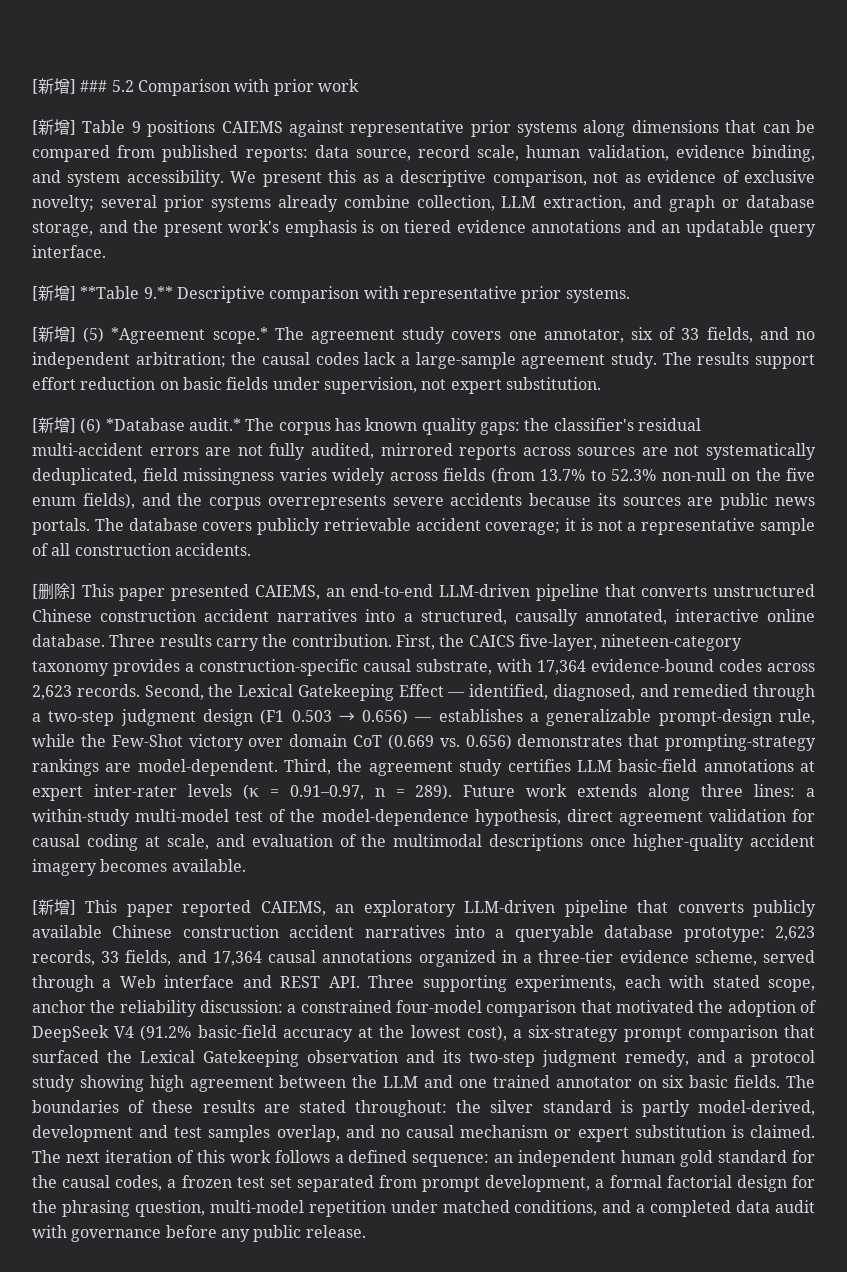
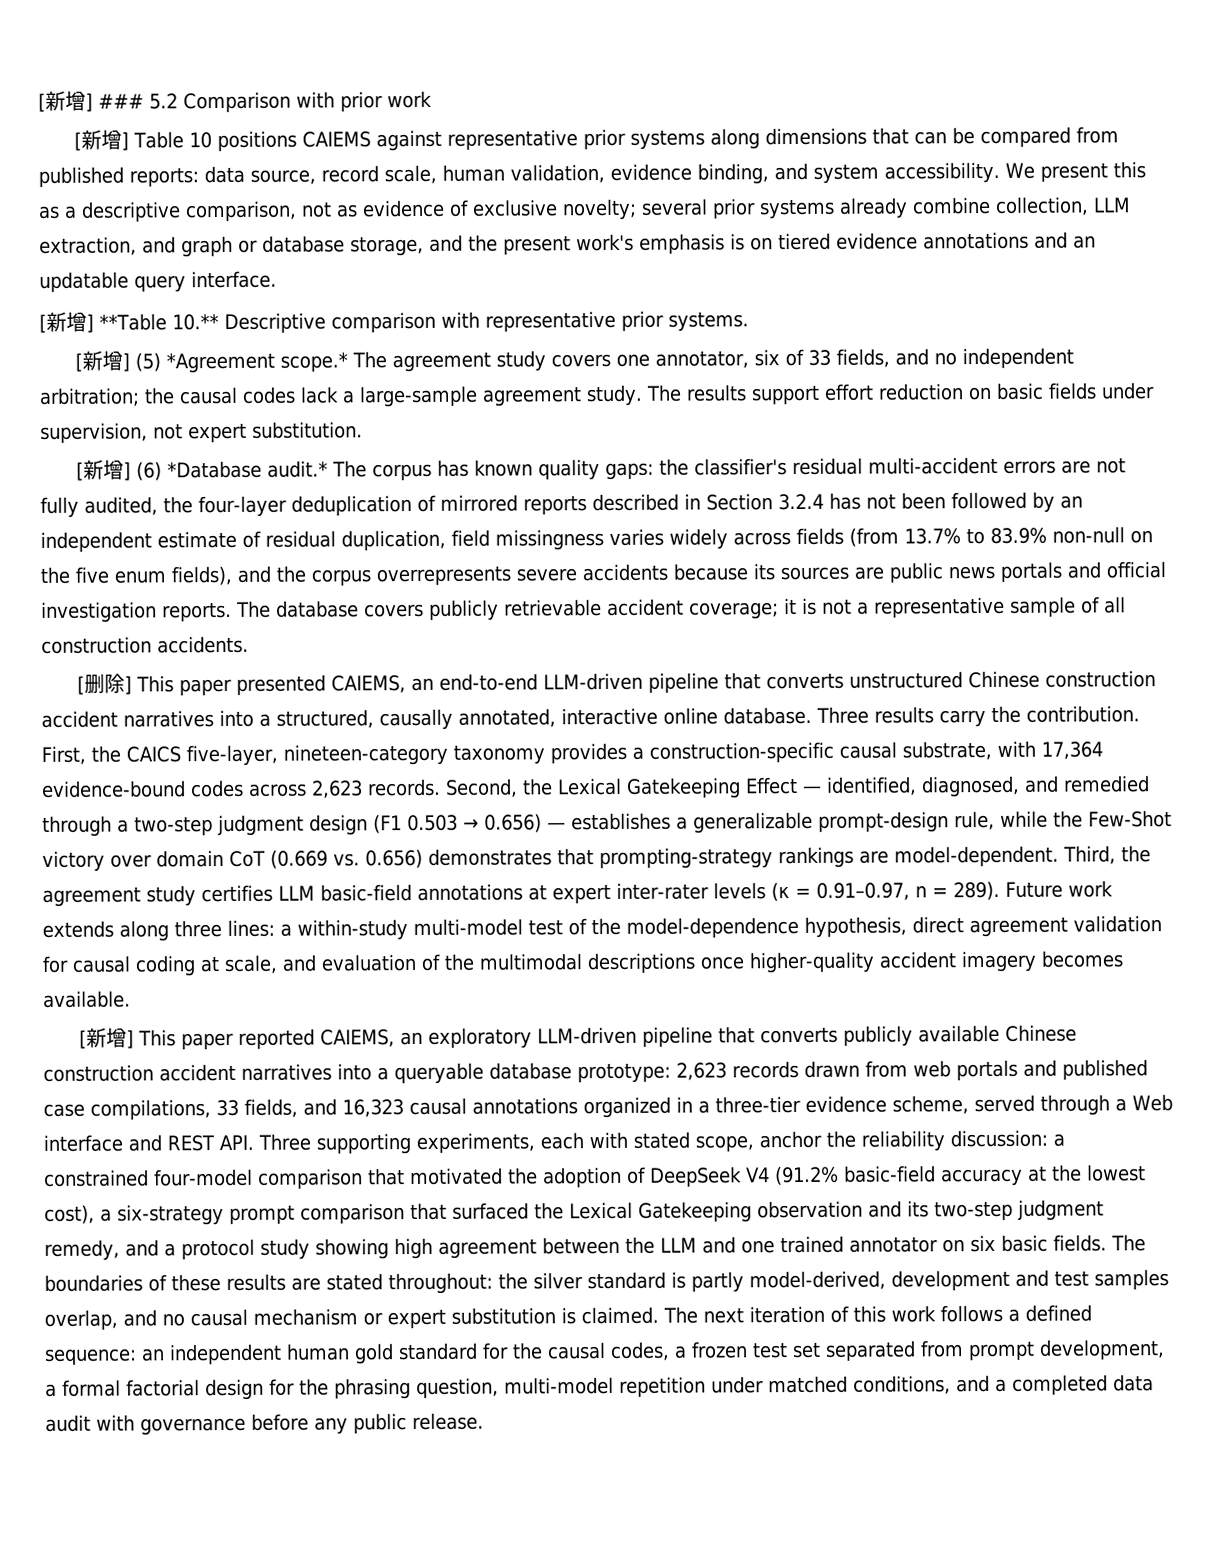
- [新增] Table 9 positions CAIEMS against representative prior systems along dimensions that can be compared from published reports: data source, record scale, human validation, evidence binding, and system accessibility.
+ [新增] Table 10 positions CAIEMS against representative prior systems along dimensions that can be compared from published reports: data source, record scale, human validation, evidence binding, and system accessibility.
- [新增] **Table 9.** Descriptive comparison with representative prior systems.
+ [新增] **Table 10.** Descriptive comparison with representative prior systems.
- [新增] (6) *Database audit.* The corpus has known quality gaps: the classifier's residual multi-accident errors are not fully audited, mirrored reports across sources are not systematically deduplicated, field missingness varies widely across fields (from 13.7% to 52.3% non-null on the five enum fields), and the corpus overrepresents severe accidents because its sources are public news portals.
+ [新增] (6) *Database audit.* The corpus has known quality gaps: the classifier's residual multi-accident errors are not fully audited, the four-layer deduplication of mirrored reports described in Section 3.2.4 has not been followed by an independent estimate of residual duplication, field missingness varies widely across fields (from 13.7% to 83.9% non-null on the five enum fields), and the corpus overrepresents severe accidents because its sources are public news portals and official investigation reports.
- 2,623 records, 33 fields, and 17,364 causal annotations organized in a three-tier evidence scheme, served through a Web interface and REST API. Three supporting experiments, each with stated scope, anchor the reliability discussion:
+ 2,623 records drawn from web portals and published case compilations, 33 fields, and 16,323 causal annotations organized in a three-tier evidence scheme, served through a Web interface and REST API. Three supporting experiments, each with stated scope, anchor the reliability discussion:

